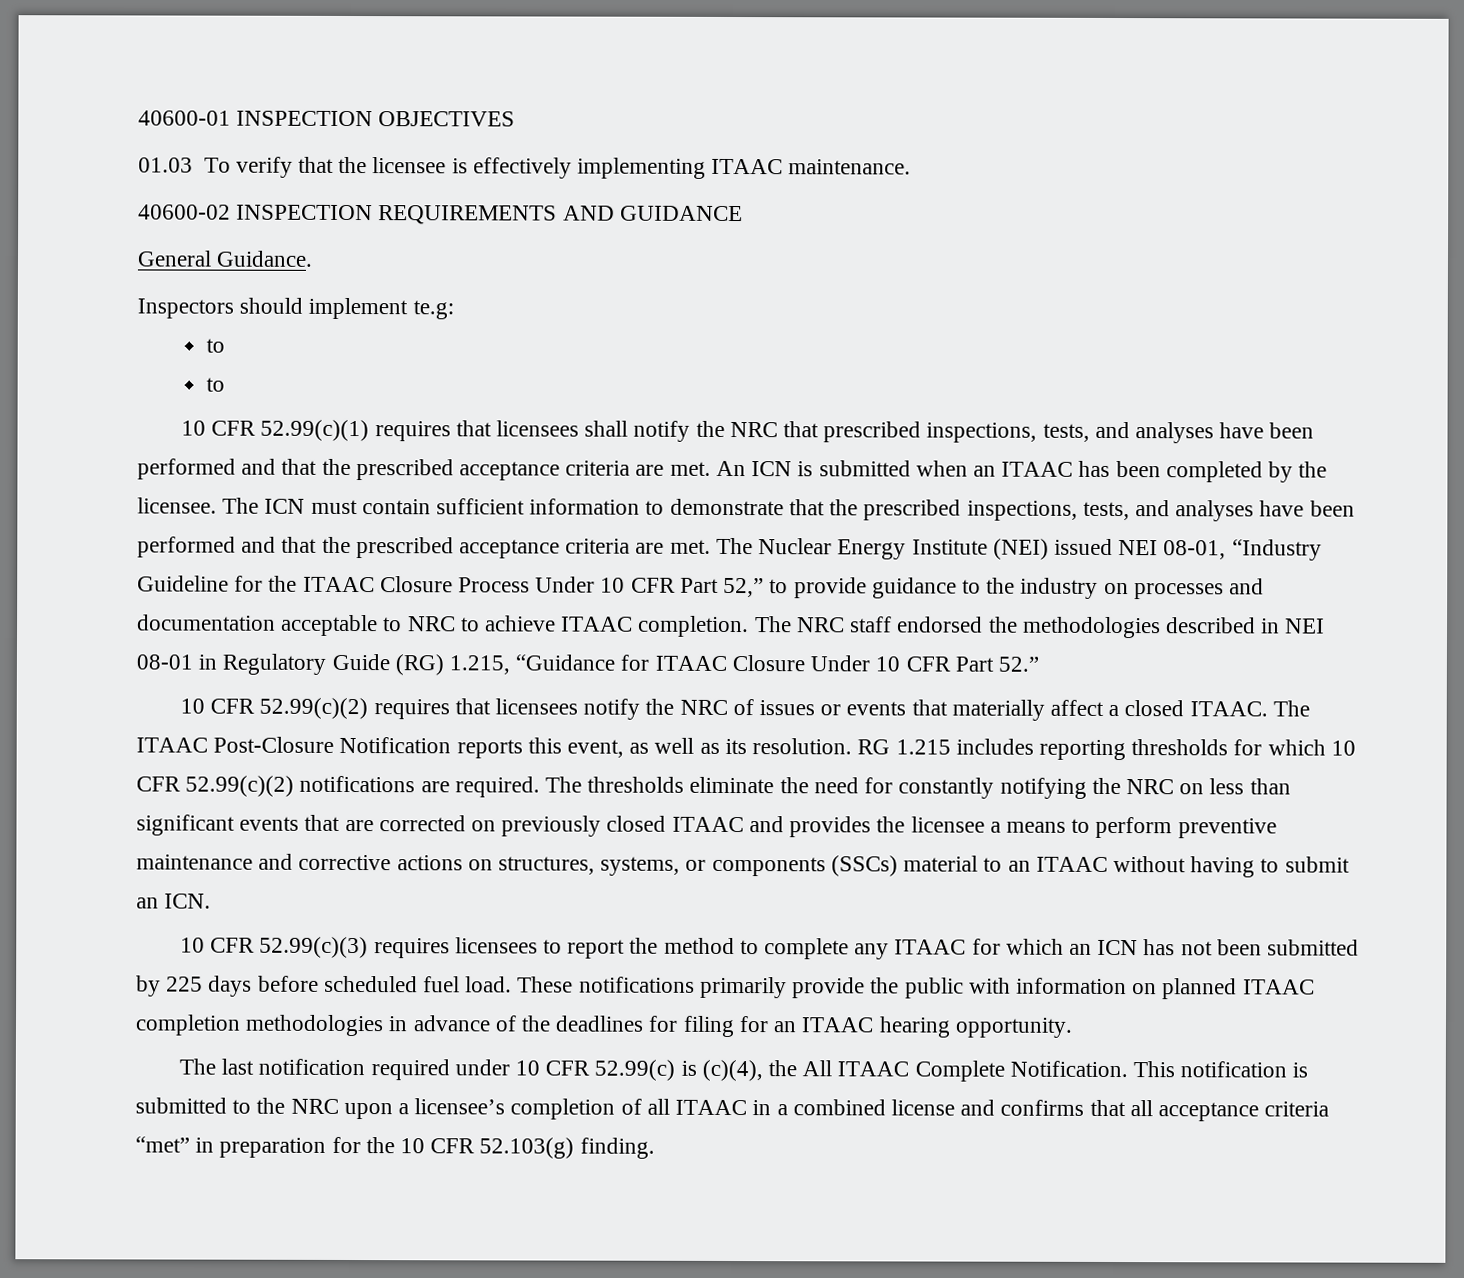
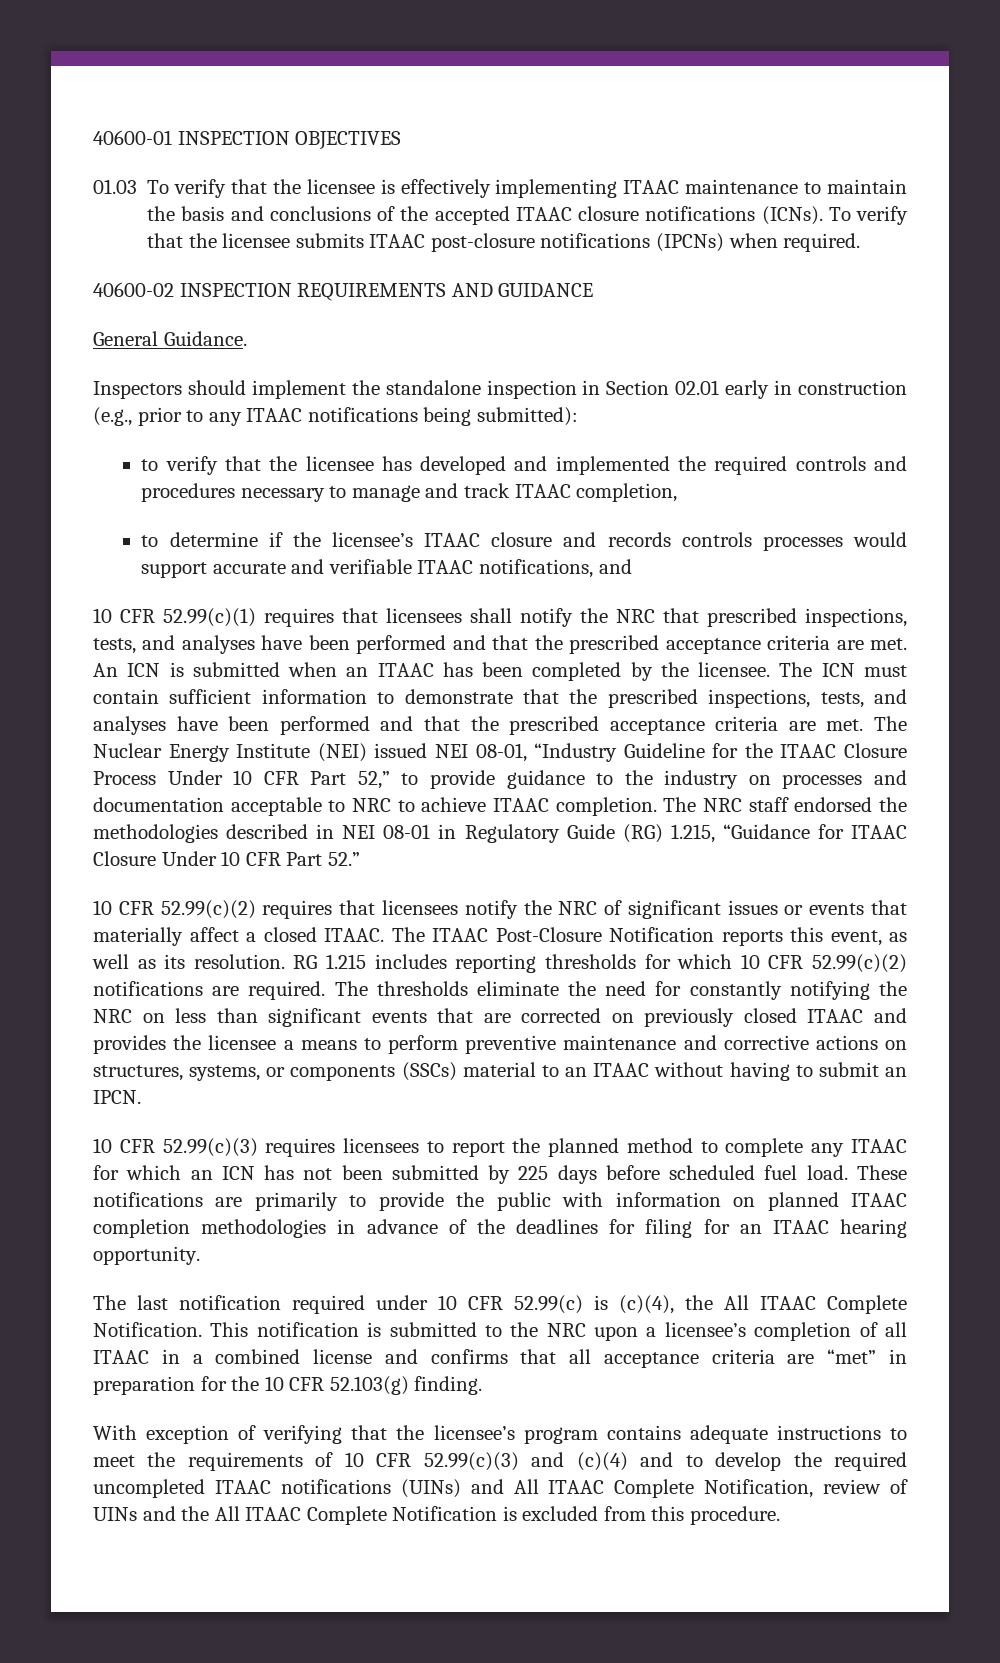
- 01.03 To verify that the licensee is effectively implementing ITAAC maintenance.
+ 01.03 To verify that the licensee is effectively implementing ITAAC maintenance to maintain the basis and conclusions of the accepted ITAAC closure notifications (ICNs). To verify that the licensee submits ITAAC post-closure notifications (IPCNs) when required.
- Inspectors should implement te.g:
- to
- to
+ Inspectors should implement the standalone inspection in Section 02.01 early in construction (e.g., prior to any ITAAC notifications being submitted):
+ to verify that the licensee has developed and implemented the required controls and procedures necessary to manage and track ITAAC completion,
+ to determine if the licensee’s ITAAC closure and records controls processes would support accurate and verifiable ITAAC notifications, and
- 10 CFR 52.99(c)(2) requires that licensees notify the NRC of issues or events that materially affect a closed ITAAC.
+ 10 CFR 52.99(c)(2) requires that licensees notify the NRC of significant issues or events that materially affect a closed ITAAC.
- The thresholds eliminate the need for constantly notifying the NRC on less than significant events that are corrected on previously closed ITAAC and provides the licensee a means to perform preventive maintenance and corrective actions on structures, systems, or components (SSCs) material to an ITAAC without having to submit an ICN.
+ The thresholds eliminate the need for constantly notifying the NRC on less than significant events that are corrected on previously closed ITAAC and provides the licensee a means to perform preventive maintenance and corrective actions on structures, systems, or components (SSCs) material to an ITAAC without having to submit an IPCN.
- 10 CFR 52.99(c)(3) requires licensees to report the method to complete any ITAAC for which an ICN has not been submitted by 225 days before scheduled fuel load.
+ 10 CFR 52.99(c)(3) requires licensees to report the planned method to complete any ITAAC for which an ICN has not been submitted by 225 days before scheduled fuel load.
- These notifications primarily provide the public with information on planned ITAAC completion methodologies in advance of the deadlines for filing for an ITAAC hearing opportunity.
+ These notifications are primarily to provide the public with information on planned ITAAC completion methodologies in advance of the deadlines for filing for an ITAAC hearing opportunity.
- This notification is submitted to the NRC upon a licensee’s completion of all ITAAC in a combined license and confirms that all acceptance criteria “met” in preparation for the 10 CFR 52.103(g) finding.
+ This notification is submitted to the NRC upon a licensee’s completion of all ITAAC in a combined license and confirms that all acceptance criteria are “met” in preparation for the 10 CFR 52.103(g) finding.
+ With exception of verifying that the licensee’s program contains adequate instructions to meet the requirements of 10 CFR 52.99(c)(3) and (c)(4) and to develop the required uncompleted ITAAC notifications (UINs) and All ITAAC Complete Notification, review of UINs and the All ITAAC Complete Notification is excluded from this procedure.

